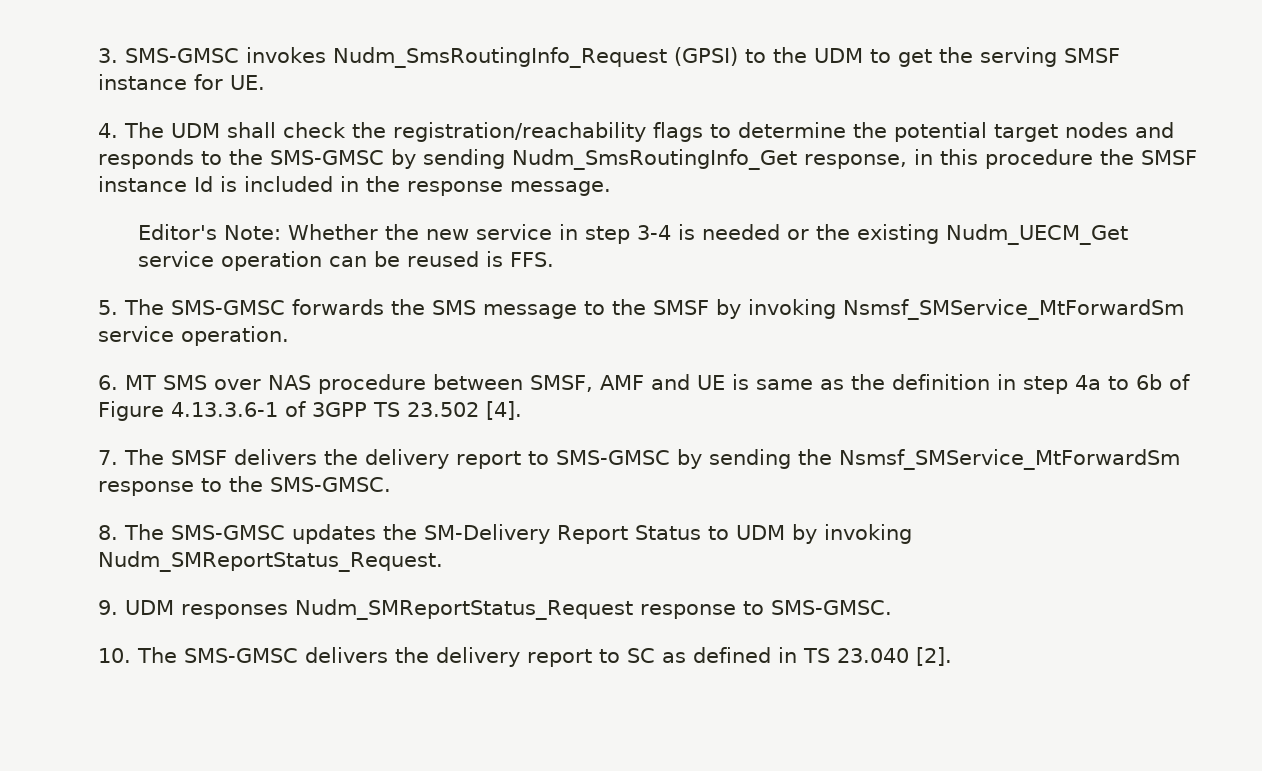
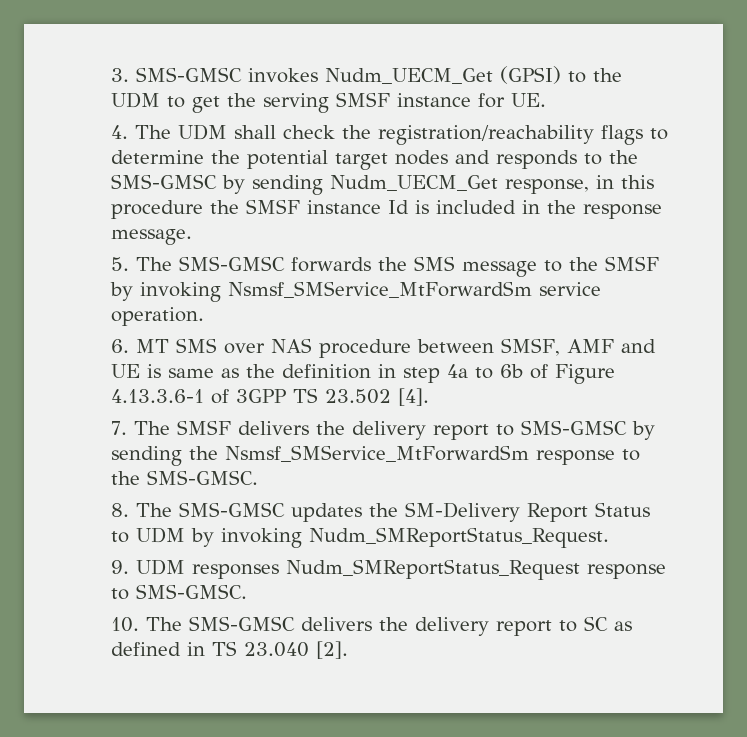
- 3. SMS-GMSC invokes Nudm_SmsRoutingInfo_Request (GPSI) to the UDM to get the serving SMSF instance for UE.
+ 3. SMS-GMSC invokes Nudm_UECM_Get (GPSI) to the UDM to get the serving SMSF instance for UE.
- 4. The UDM shall check the registration/reachability flags to determine the potential target nodes and responds to the SMS-GMSC by sending Nudm_SmsRoutingInfo_Get response, in this procedure the SMSF instance Id is included in the response message.
+ 4. The UDM shall check the registration/reachability flags to determine the potential target nodes and responds to the SMS-GMSC by sending Nudm_UECM_Get response, in this procedure the SMSF instance Id is included in the response message.
- Editor's Note: Whether the new service in step 3-4 is needed or the existing Nudm_UECM_Get service operation can be reused is FFS.

